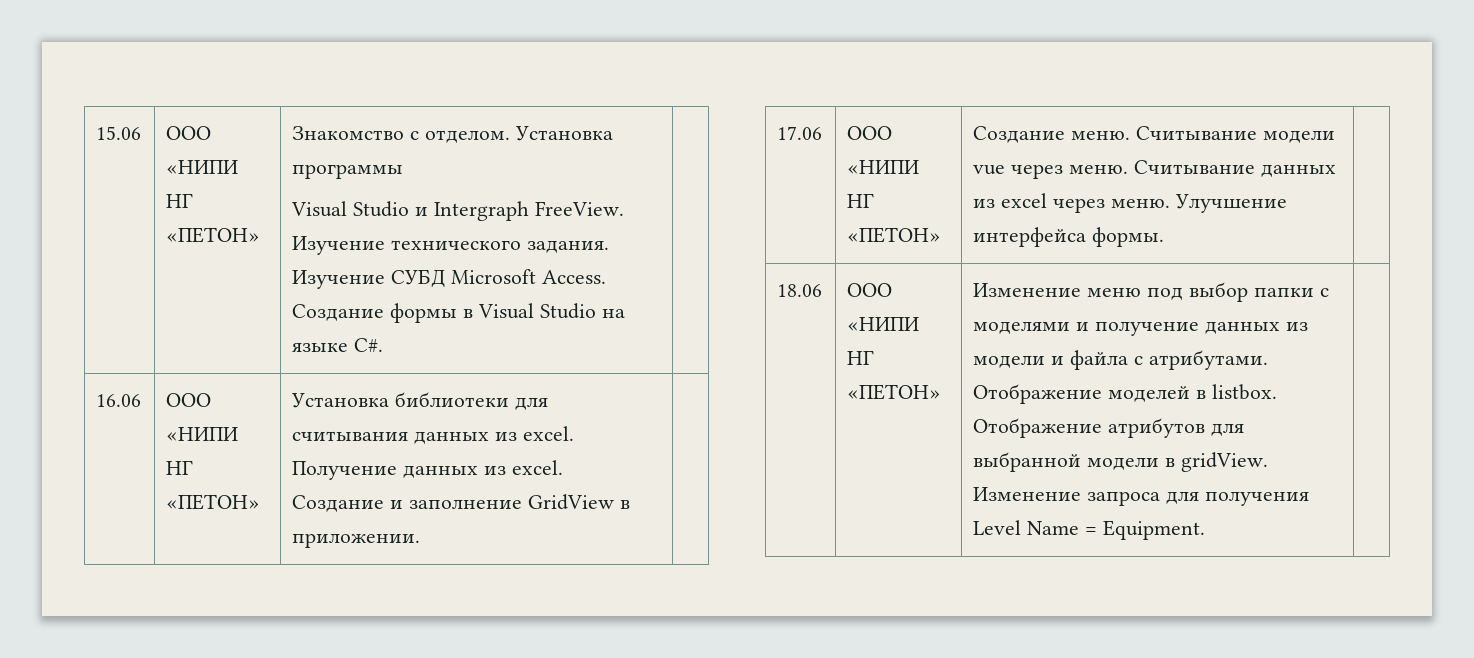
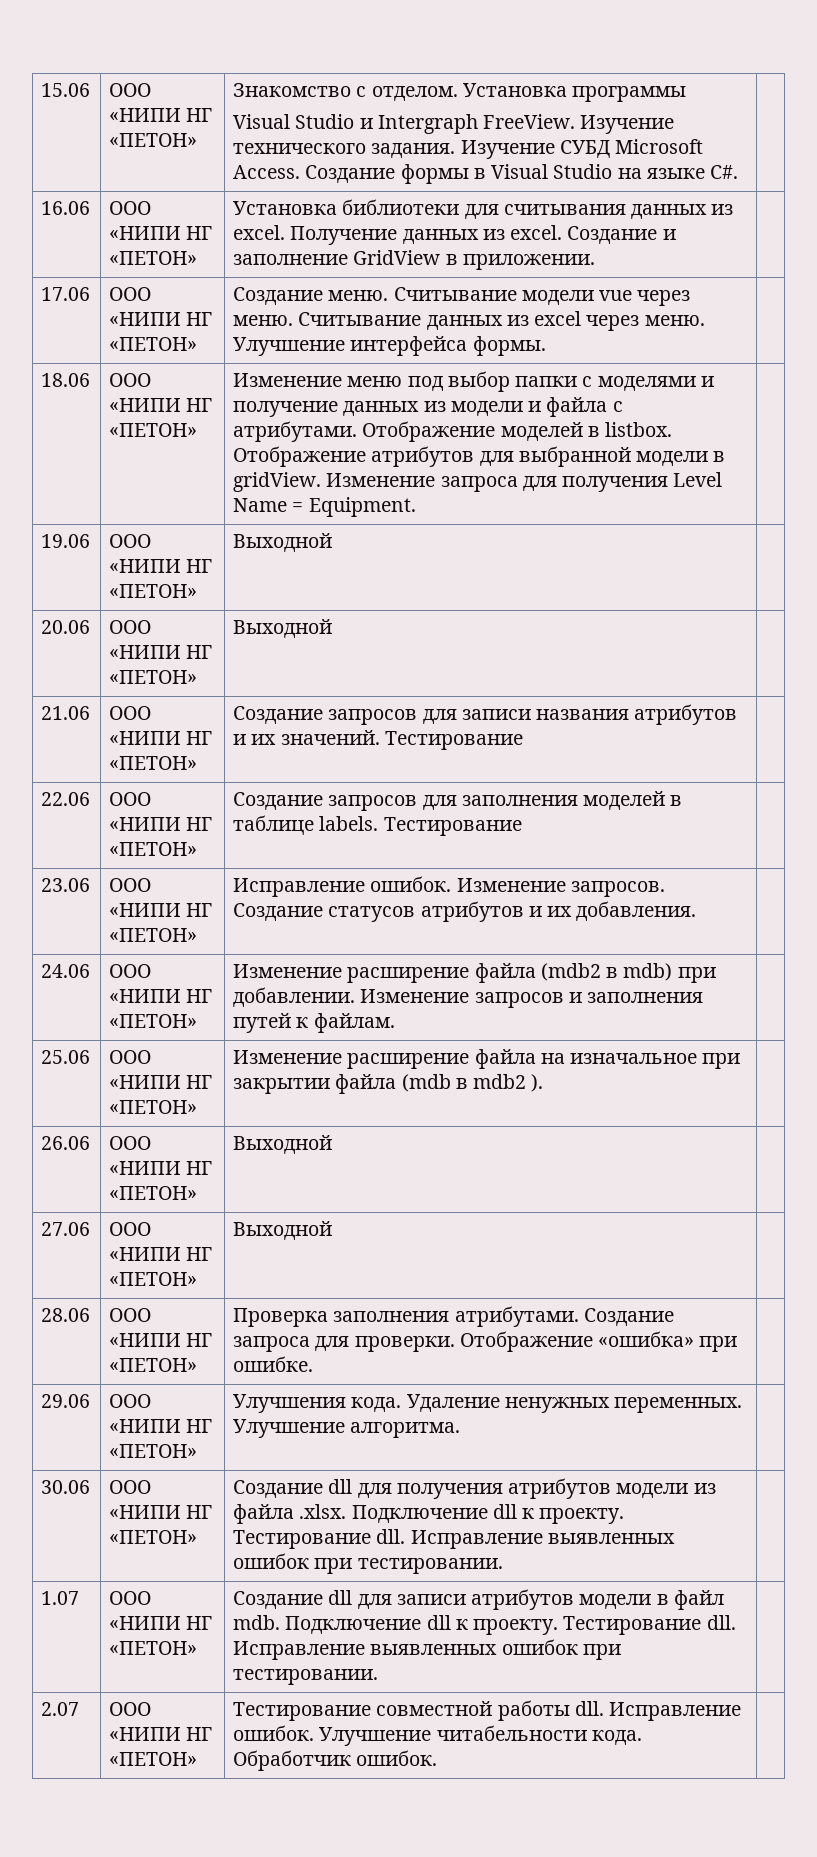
+ 19.06 | ООО «НИПИ НГ «ПЕТОН» | Выходной |
+ 20.06 | ООО «НИПИ НГ «ПЕТОН» | Выходной |
+ 21.06 | ООО «НИПИ НГ «ПЕТОН» | Создание запросов для записи названия атрибутов и их значений. Тестирование |
+ 22.06 | ООО «НИПИ НГ «ПЕТОН» | Создание запросов для заполнения моделей в таблице labels. Тестирование |
+ 23.06 | ООО «НИПИ НГ «ПЕТОН» | Исправление ошибок. Изменение запросов. Создание статусов атрибутов и их добавления. |
+ 24.06 | ООО «НИПИ НГ «ПЕТОН» | Изменение расширение файла (mdb2 в mdb) при добавлении. Изменение запросов и заполнения путей к файлам. |
+ 25.06 | ООО «НИПИ НГ «ПЕТОН» | Изменение расширение файла на изначальное при закрытии файла (mdb в mdb2 ). |
+ 26.06 | ООО «НИПИ НГ «ПЕТОН» | Выходной |
+ 27.06 | ООО «НИПИ НГ «ПЕТОН» | Выходной |
+ 28.06 | ООО «НИПИ НГ «ПЕТОН» | Проверка заполнения атрибутами. Создание запроса для проверки. Отображение «ошибка» при ошибке. |
+ 29.06 | ООО «НИПИ НГ «ПЕТОН» | Улучшения кода. Удаление ненужных переменных. Улучшение алгоритма. |
+ 30.06 | ООО «НИПИ НГ «ПЕТОН» | Создание dll для получения атрибутов модели из файла .xlsx. Подключение dll к проекту. Тестирование dll. Исправление выявленных ошибок при тестировании. |
+ 1.07 | ООО «НИПИ НГ «ПЕТОН» | Создание dll для записи атрибутов модели в файл mdb. Подключение dll к проекту. Тестирование dll. Исправление выявленных ошибок при тестировании. |
+ 2.07 | ООО «НИПИ НГ «ПЕТОН» | Тестирование совместной работы dll. Исправление ошибок. Улучшение читабельности кода. Обработчик ошибок. |

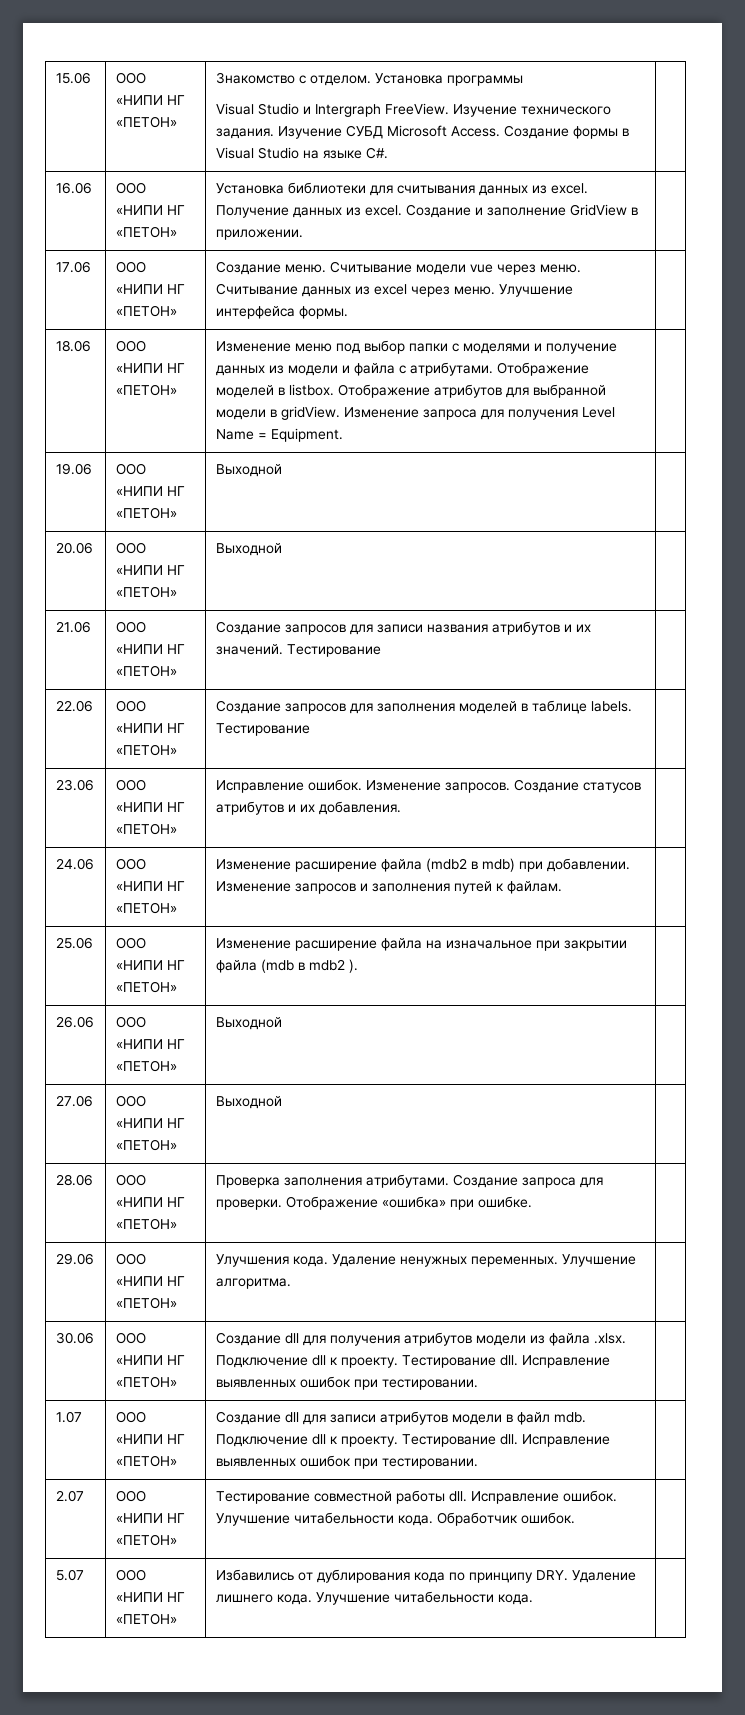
+ 5.07 | ООО «НИПИ НГ «ПЕТОН» | Избавились от дублирования кода по принципу DRY. Удаление лишнего кода. Улучшение читабельности кода. |

